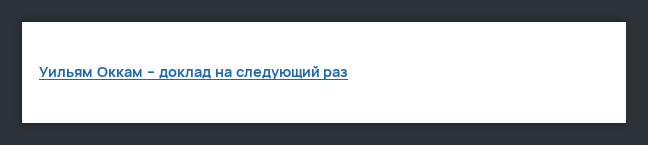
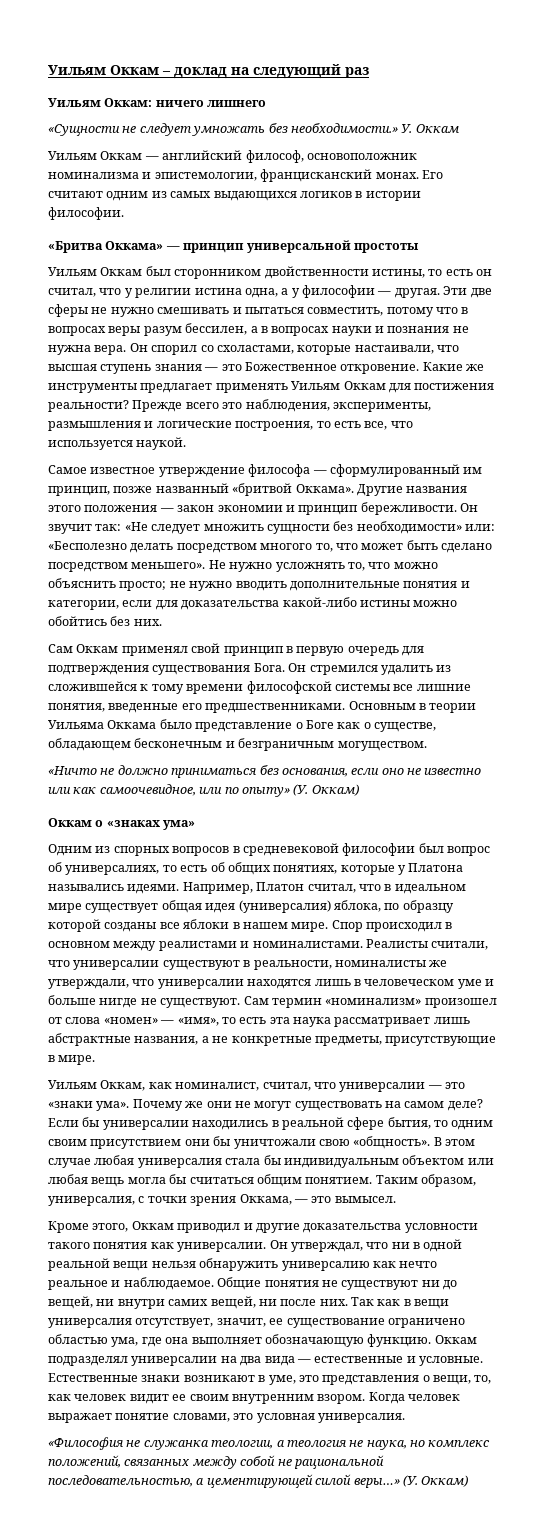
+ Уильям Оккам: ничего лишнего
+ «Сущности не следует умножать без необходимости.» У. Оккам
+ Уильям Оккам — английский философ, основоположник номинализма и эпистемологии, францисканский монах. Его считают одним из самых выдающихся логиков в истории философии.
+ «Бритва Оккама» — принцип универсальной простоты
+ Уильям Оккам был сторонником двойственности истины, то есть он считал, что у религии истина одна, а у философии — другая. Эти две сферы не нужно смешивать и пытаться совместить, потому что в вопросах веры разум бессилен, а в вопросах науки и познания не нужна вера. Он спорил со схоластами, которые настаивали, что высшая ступень знания — это Божественное откровение. Какие же инструменты предлагает применять Уильям Оккам для постижения реальности? Прежде всего это наблюдения, эксперименты, размышления и логические построения, то есть все, что используется наукой.
+ Самое известное утверждение философа — сформулированный им принцип, позже названный «бритвой Оккама». Другие названия этого положения — закон экономии и принцип бережливости. Он звучит так: «Не следует множить сущности без необходимости» или: «Бесполезно делать посредством многого то, что может быть сделано посредством меньшего». Не нужно усложнять то, что можно объяснить просто; не нужно вводить дополнительные понятия и категории, если для доказательства какой-либо истины можно обойтись без них.
+ Сам Оккам применял свой принцип в первую очередь для подтверждения существования Бога. Он стремился удалить из сложившейся к тому времени философской системы все лишние понятия, введенные его предшественниками. Основным в теории Уильяма Оккама было представление о Боге как о существе, обладающем бесконечным и безграничным могуществом.
+ «Ничто не должно приниматься без основания, если оно не известно или как самоочевидное, или по опыту» (У. Оккам)
+ Оккам о «знаках ума»
+ Одним из спорных вопросов в средневековой философии был вопрос об универсалиях, то есть об общих понятиях, которые у Платона назывались идеями. Например, Платон считал, что в идеальном мире существует общая идея (универсалия) яблока, по образцу которой созданы все яблоки в нашем мире. Спор происходил в основном между реалистами и номиналистами. Реалисты считали, что универсалии существуют в реальности, номиналисты же утверждали, что универсалии находятся лишь в человеческом уме и больше нигде не существуют. Сам термин «номинализм» произошел от слова «номен» — «имя», то есть эта наука рассматривает лишь абстрактные названия, а не конкретные предметы, присутствующие в мире.
+ Уильям Оккам, как номиналист, считал, что универсалии — это «знаки ума». Почему же они не могут существовать на самом деле? Если бы универсалии находились в реальной сфере бытия, то одним своим присутствием они бы уничтожали свою «общность». В этом случае любая универсалия стала бы индивидуальным объектом или любая вещь могла бы считаться общим понятием. Таким образом, универсалия, с точки зрения Оккама, — это вымысел.
+ Кроме этого, Оккам приводил и другие доказательства условности такого понятия как универсалии. Он утверждал, что ни в одной реальной вещи нельзя обнаружить универсалию как нечто реальное и наблюдаемое. Общие понятия не существуют ни до вещей, ни внутри самих вещей, ни после них. Так как в вещи универсалия отсутствует, значит, ее существование ограничено областью ума, где она выполняет обозначающую функцию. Оккам подразделял универсалии на два вида — естественные и условные. Естественные знаки возникают в уме, это представления о вещи, то, как человек видит ее своим внутренним взором. Когда человек выражает понятие словами, это условная универсалия.
+ «Философия не служанка теологии, а теология не наука, но комплекс положений, связанных между собой не рациональной последовательностью, а цементирующей силой веры…» (У. Оккам)

